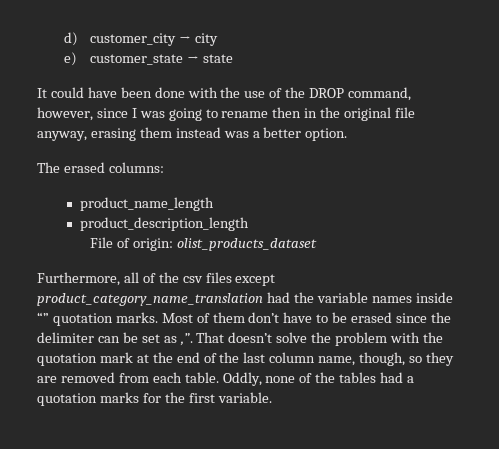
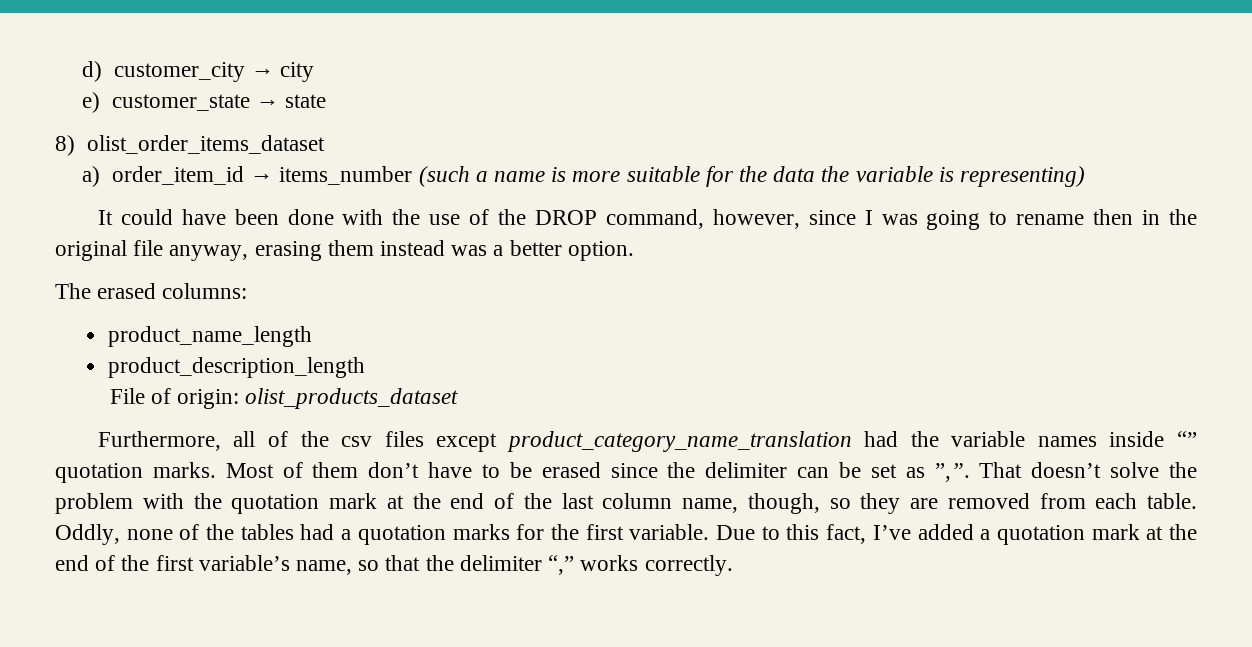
+ 8) olist_order_items_dataset
+ a) order_item_id → items_number (such a name is more suitable for the data the variable is representing)
- Most of them don’t have to be erased since the delimiter can be set as ,”.
+ Most of them don’t have to be erased since the delimiter can be set as ”,”.
+ Due to this fact, I’ve added a quotation mark at the end of the first variable’s name, so that the delimiter “,” works correctly.

